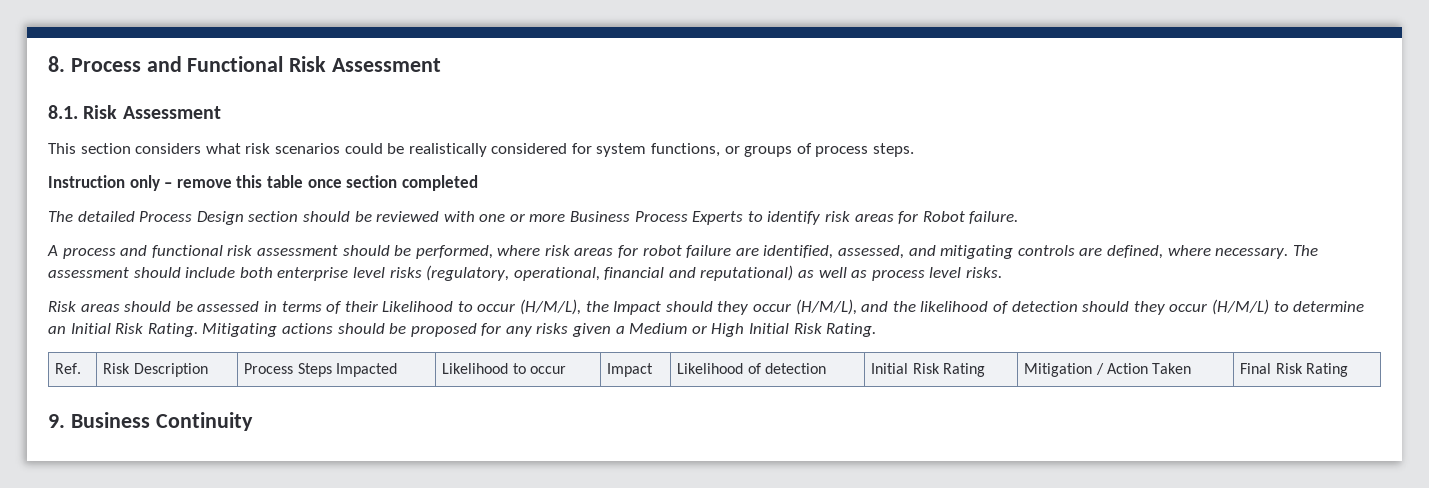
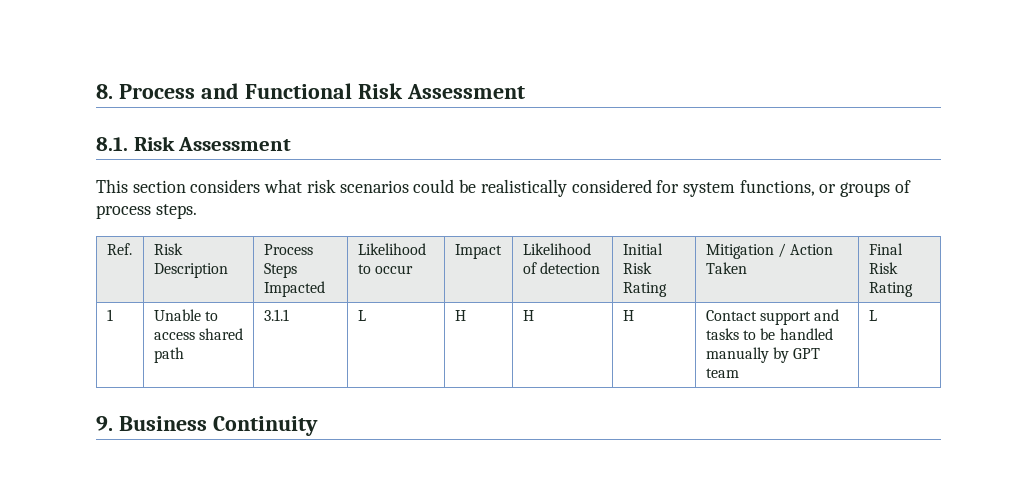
- Instruction only – remove this table once section completed
- The detailed Process Design section should be reviewed with one or more Business Process Experts to identify risk areas for Robot failure.
- A process and functional risk assessment should be performed, where risk areas for robot failure are identified, assessed, and mitigating controls are defined, where necessary. The assessment should include both enterprise level risks (regulatory, operational, financial and reputational) as well as process level risks.
- Risk areas should be assessed in terms of their Likelihood to occur (H/M/L), the Impact should they occur (H/M/L), and the likelihood of detection should they occur (H/M/L) to determine an Initial Risk Rating. Mitigating actions should be proposed for any risks given a Medium or High Initial Risk Rating.
+ 1 | Unable to access shared path | 3.1.1 | L | H | H | H | Contact support and tasks to be handled manually by GPT team | L

